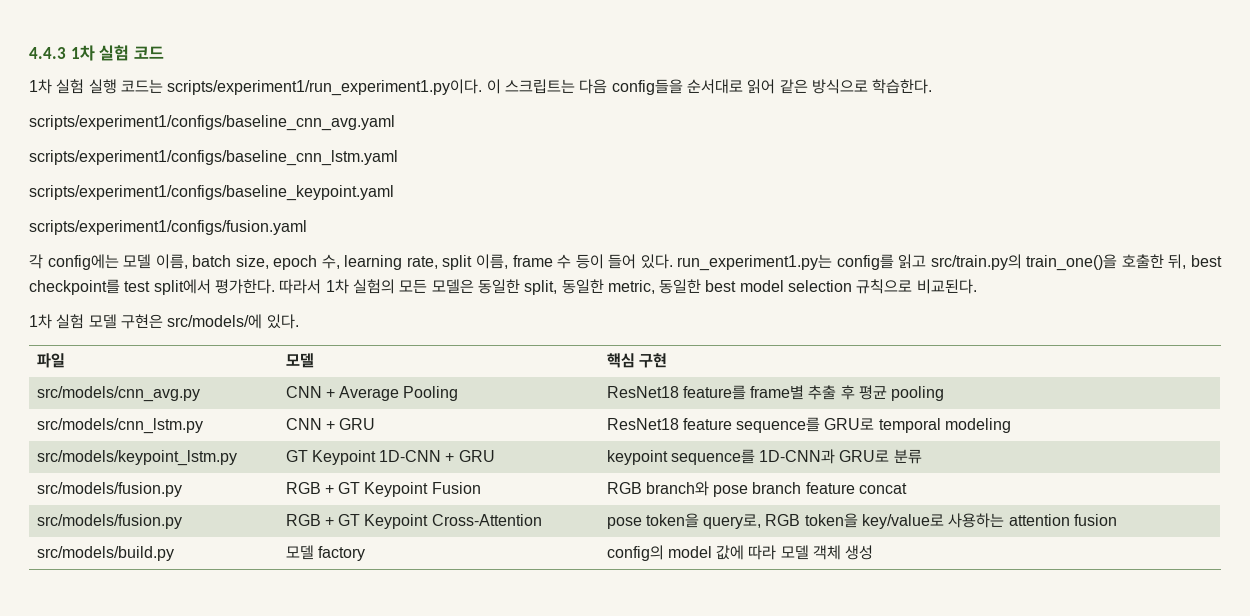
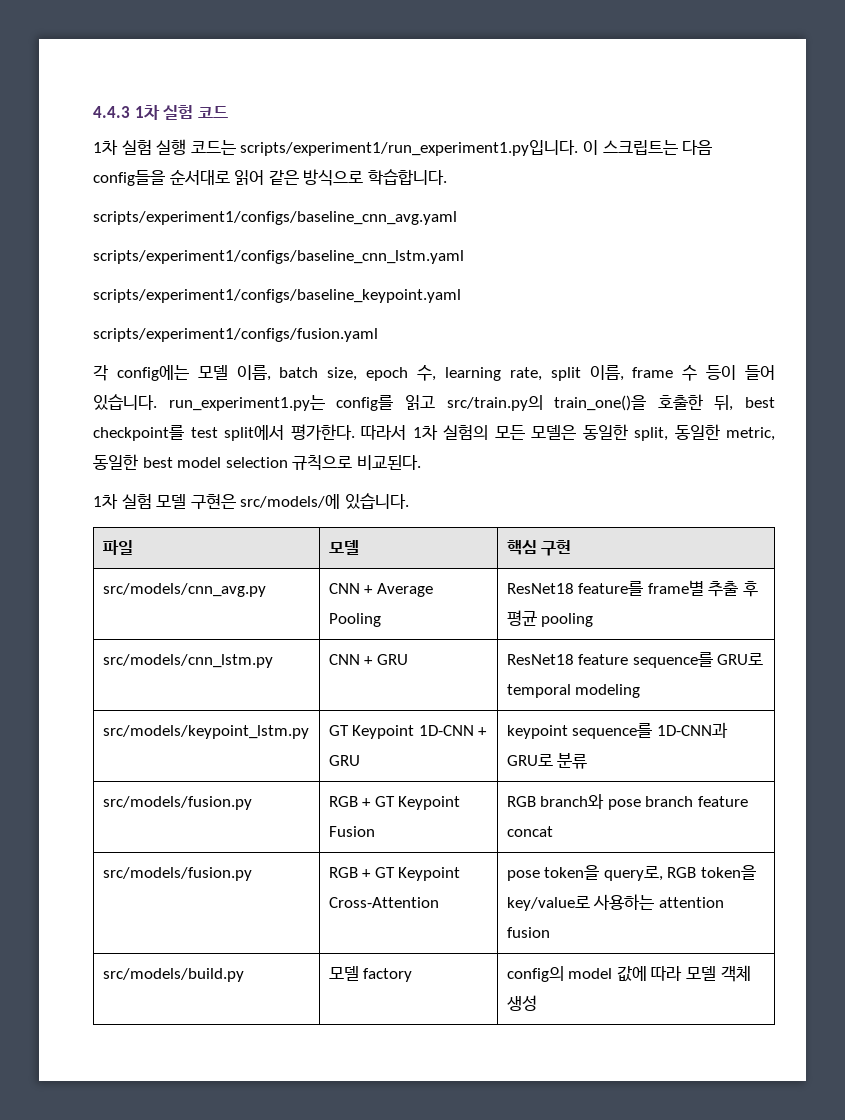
- 1차 실험 실행 코드는 scripts/experiment1/run_experiment1.py이다. 이 스크립트는 다음 config들을 순서대로 읽어 같은 방식으로 학습한다.
+ 1차 실험 실행 코드는 scripts/experiment1/run_experiment1.py입니다. 이 스크립트는 다음 config들을 순서대로 읽어 같은 방식으로 학습합니다.
- 각 config에는 모델 이름, batch size, epoch 수, learning rate, split 이름, frame 수 등이 들어 있다. run_experiment1.py는 config를 읽고 src/train.py의 train_one()을 호출한 뒤, best checkpoint를 test split에서 평가한다.
+ 각 config에는 모델 이름, batch size, epoch 수, learning rate, split 이름, frame 수 등이 들어 있습니다. run_experiment1.py는 config를 읽고 src/train.py의 train_one()을 호출한 뒤, best checkpoint를 test split에서 평가한다.
- 1차 실험 모델 구현은 src/models/에 있다.
+ 1차 실험 모델 구현은 src/models/에 있습니다.

